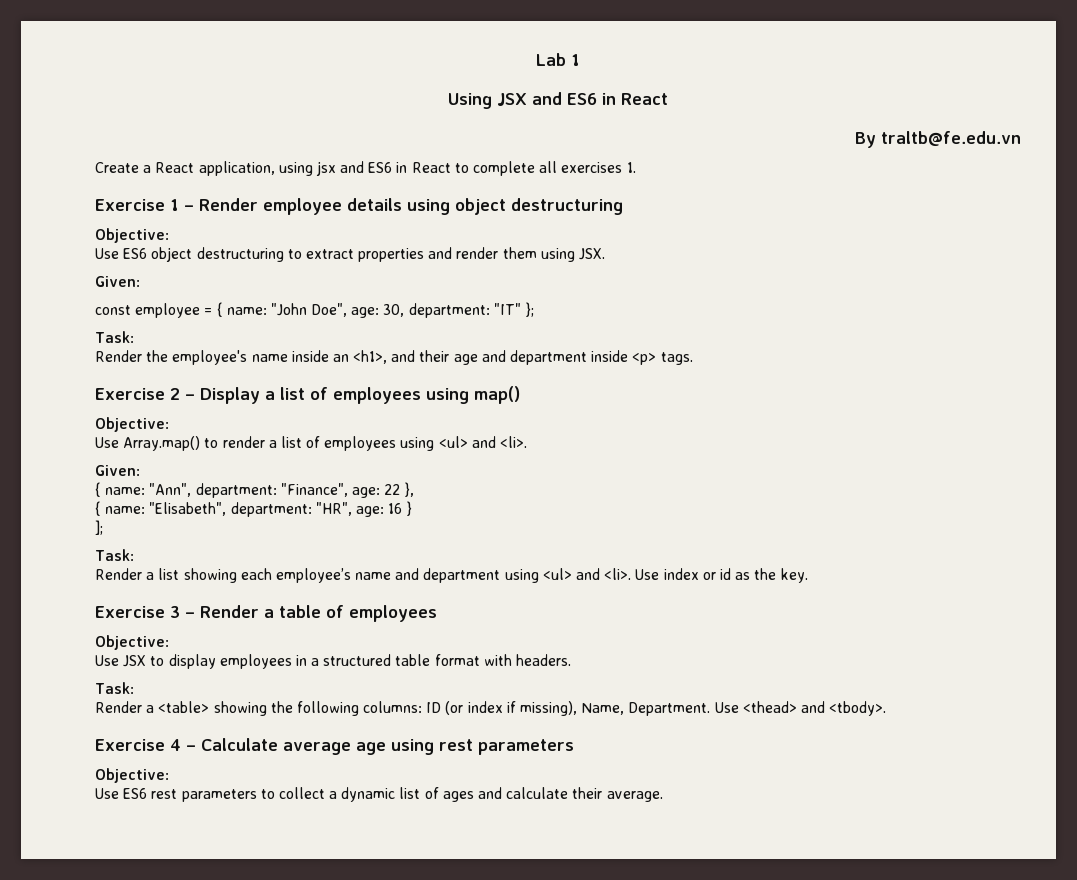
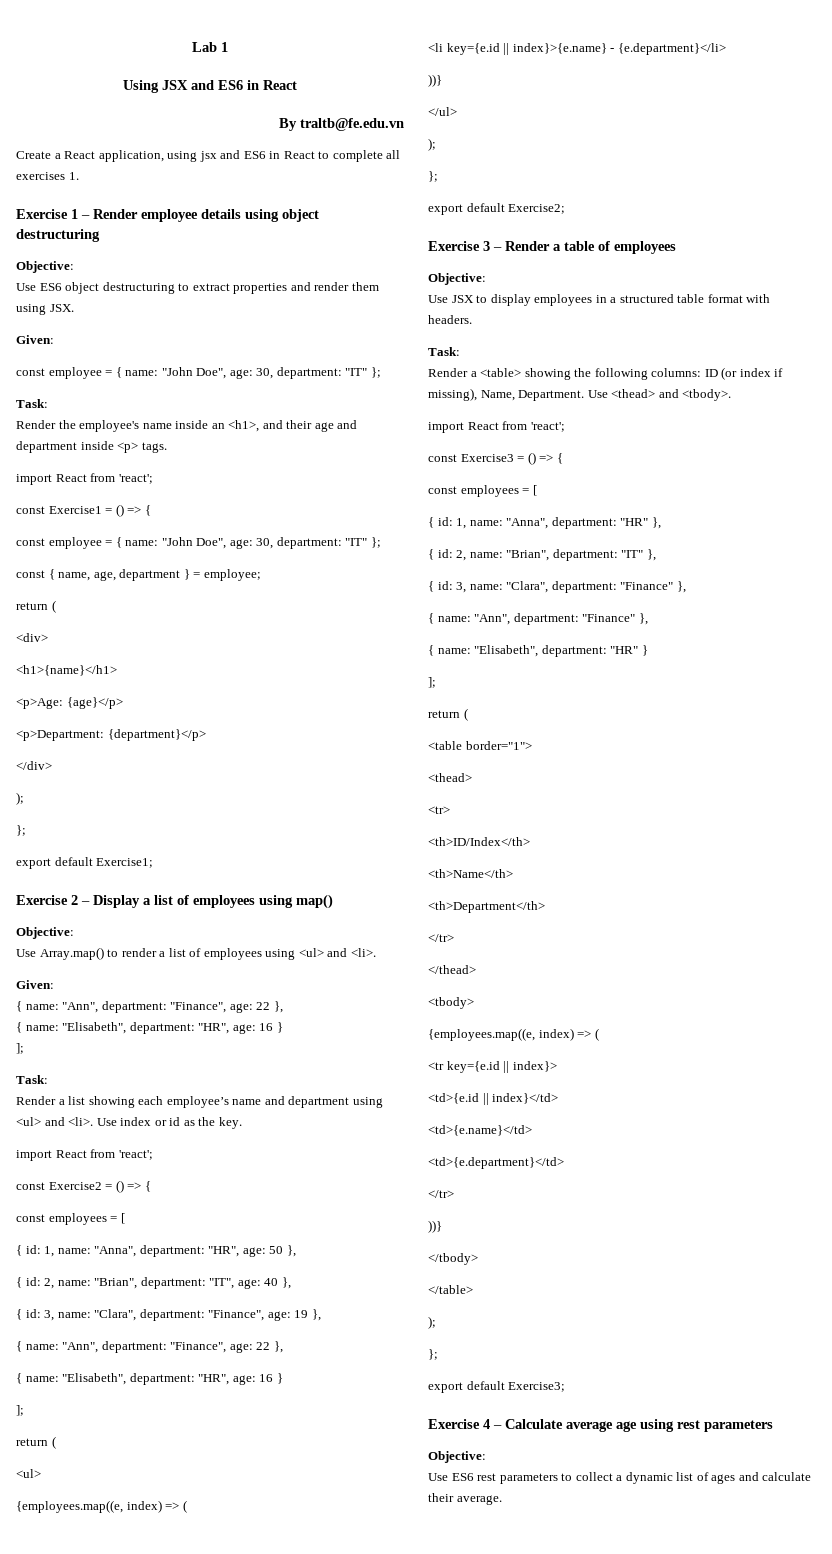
  Render the employee's name inside an <h1>, and their age and department inside <p> tags.
+ import React from 'react';
+ const Exercise1 = () => {
+ const employee = { name: "John Doe", age: 30, department: "IT" };
+ const { name, age, department } = employee;
+ return (
+ <div>
+ <h1>{name}</h1>
+ <p>Age: {age}</p>
+ <p>Department: {department}</p>
+ </div>
+ );
+ };
+ export default Exercise1;
  Use index or id as the key.
+ import React from 'react';
+ const Exercise2 = () => {
+ const employees = [
+ { id: 1, name: "Anna", department: "HR", age: 50 },
+ { id: 2, name: "Brian", department: "IT", age: 40 },
+ { id: 3, name: "Clara", department: "Finance", age: 19 },
+ { name: "Ann", department: "Finance", age: 22 },
+ { name: "Elisabeth", department: "HR", age: 16 }
+ ];
+ return (
+ <ul>
+ {employees.map((e, index) => (
+ <li key={e.id || index}>{e.name} - {e.department}</li>
+ ))}
+ </ul>
+ );
+ };
+ export default Exercise2;
  Use <thead> and <tbody>.
+ import React from 'react';
+ const Exercise3 = () => {
+ const employees = [
+ { id: 1, name: "Anna", department: "HR" },
+ { id: 2, name: "Brian", department: "IT" },
+ { id: 3, name: "Clara", department: "Finance" },
+ { name: "Ann", department: "Finance" },
+ { name: "Elisabeth", department: "HR" }
+ ];
+ return (
+ <table border="1">
+ <thead>
+ <tr>
+ <th>ID/Index</th>
+ <th>Name</th>
+ <th>Department</th>
+ </tr>
+ </thead>
+ <tbody>
+ {employees.map((e, index) => (
+ <tr key={e.id || index}>
+ <td>{e.id || index}</td>
+ <td>{e.name}</td>
+ <td>{e.department}</td>
+ </tr>
+ ))}
+ </tbody>
+ </table>
+ );
+ };
+ export default Exercise3;

